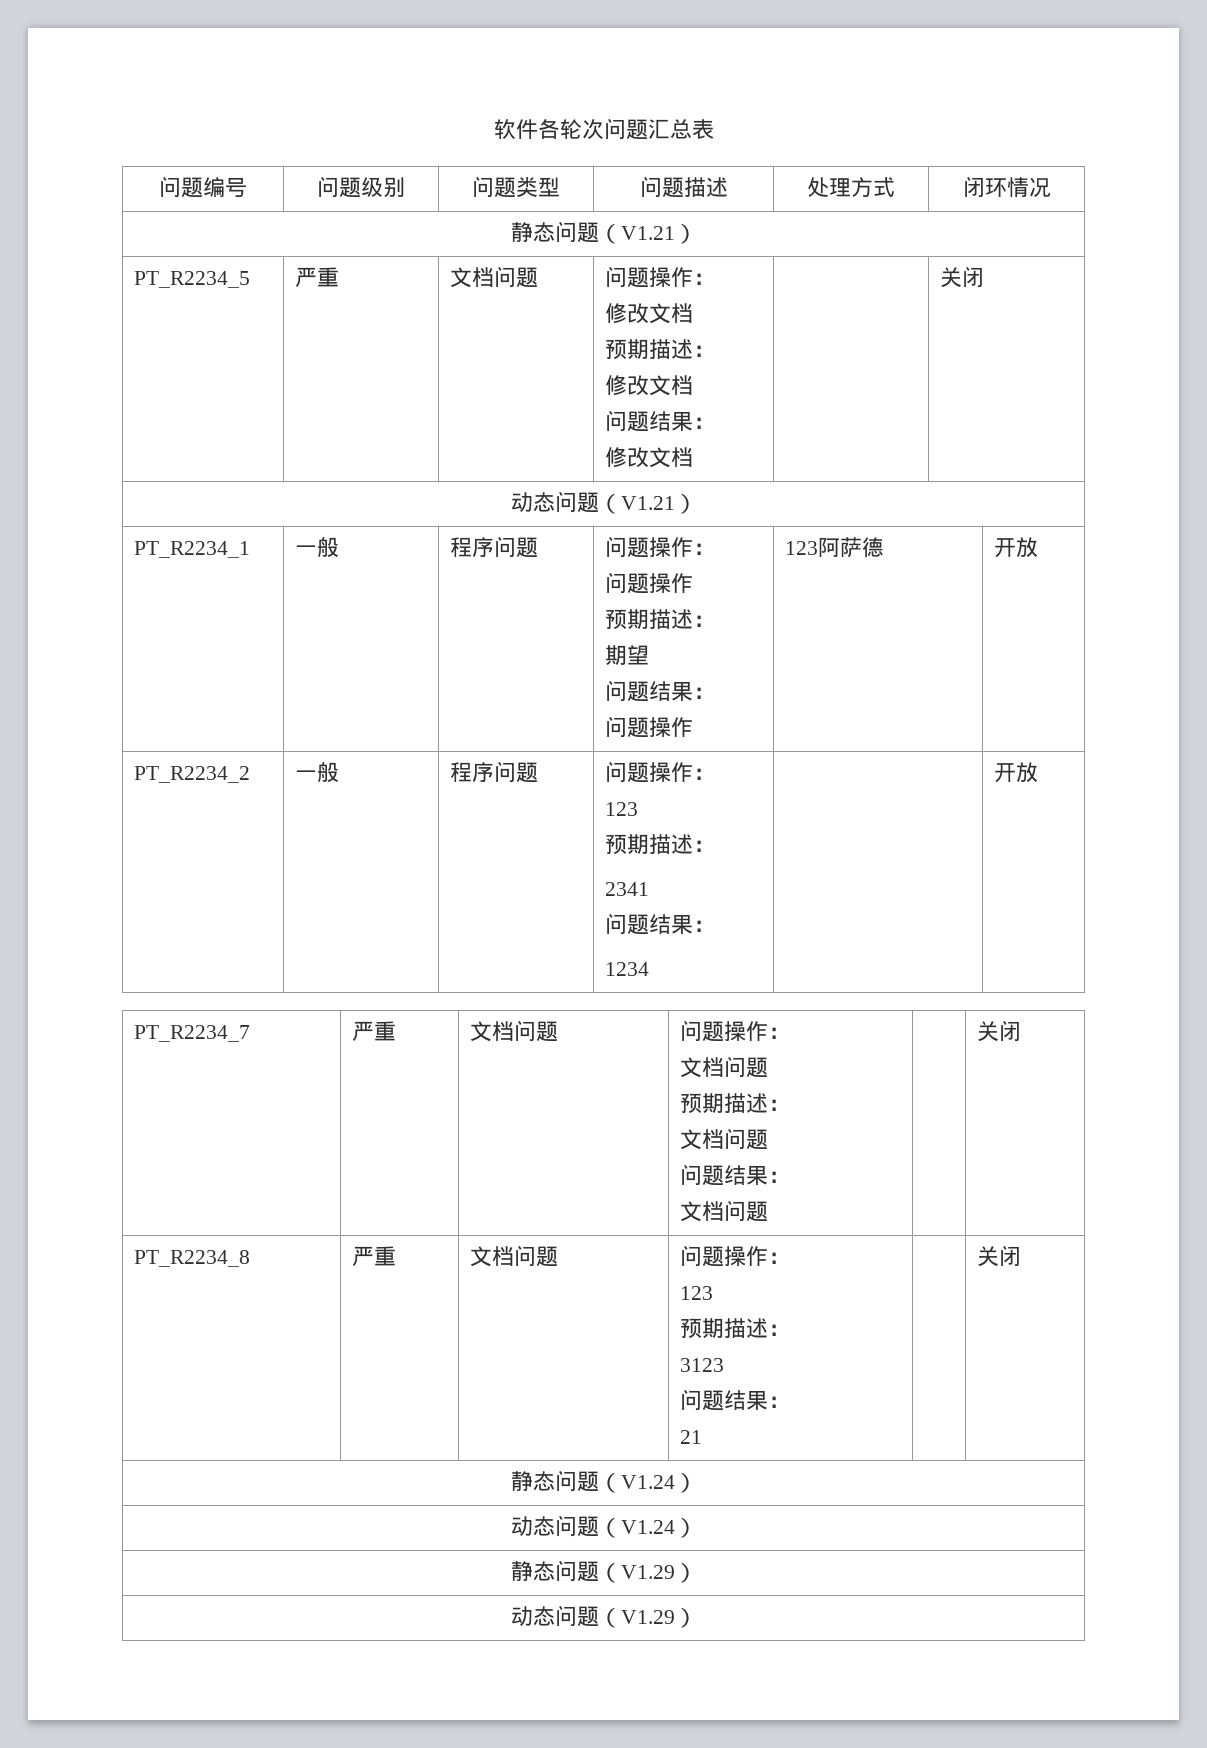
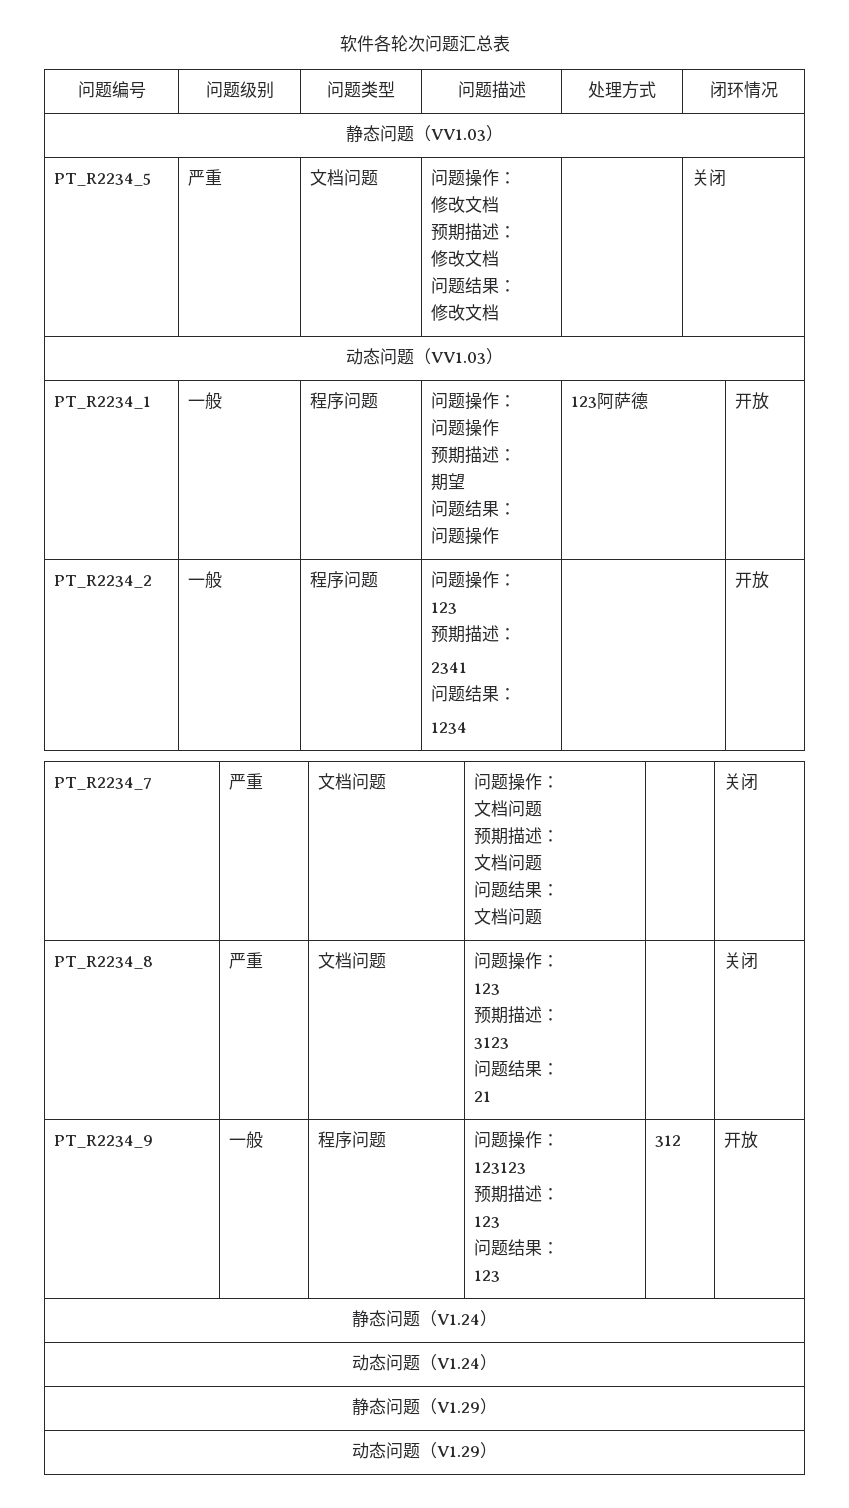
- 静态问题（V1.21）
+ 静态问题（VV1.03）
- 动态问题（V1.21）
+ 动态问题（VV1.03）
+ PT_R2234_9 | 一般 | 程序问题 | 问题操作：
+ 123123
+ 预期描述：
+ 123
+ 问题结果：
+ 123 | 312 | 开放

